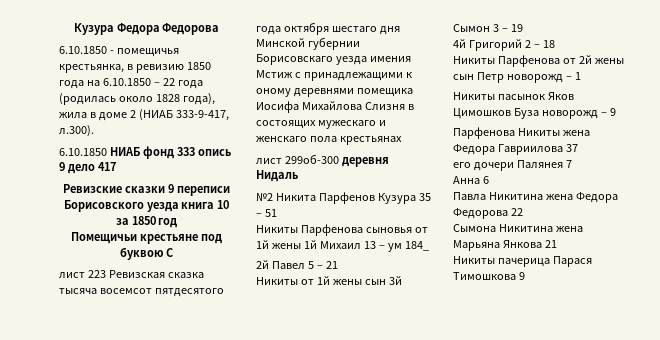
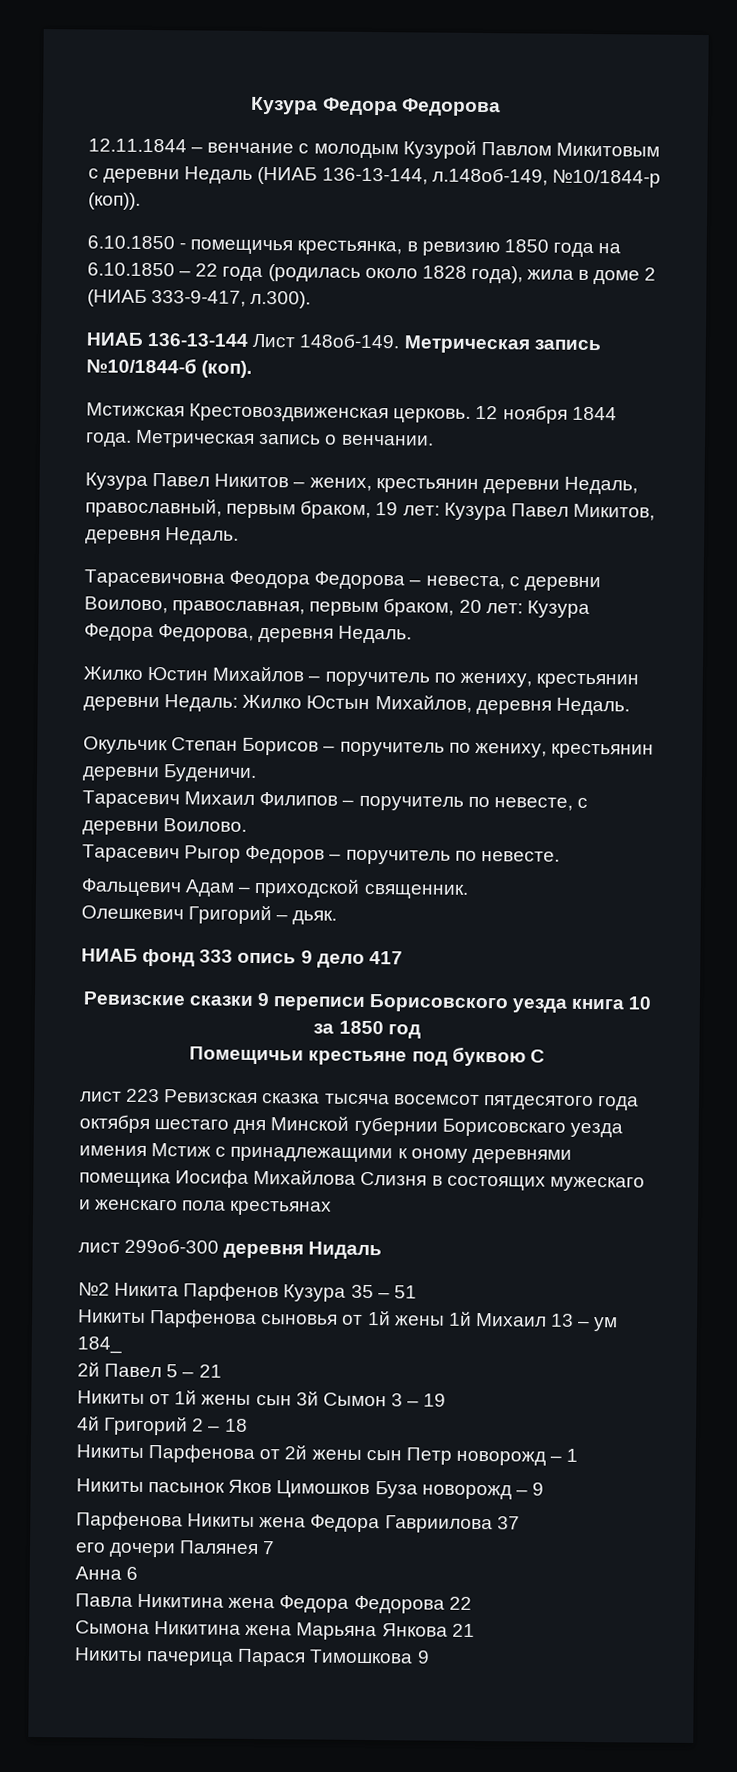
+ 12.11.1844 – венчание с молодым Кузурой Павлом Микитовым с деревни Недаль (НИАБ 136-13-144, л.148об-149, №10/1844-р (коп)).
- 6.10.1850 НИАБ фонд 333 опись 9 дело 417
+ НИАБ 136-13-144 Лист 148об-149. Метрическая запись №10/1844-б (коп).
+ Мстижская Крестовоздвиженская церковь. 12 ноября 1844 года. Метрическая запись о венчании.
+ Кузура Павел Никитов – жених, крестьянин деревни Недаль, православный, первым браком, 19 лет: Кузура Павел Микитов, деревня Недаль.
+ Тарасевичовна Феодора Федорова – невеста, с деревни Воилово, православная, первым браком, 20 лет: Кузура Федора Федорова, деревня Недаль.
+ Жилко Юстин Михайлов – поручитель по жениху, крестьянин деревни Недаль: Жилко Юстын Михайлов, деревня Недаль.
+ Окульчик Степан Борисов – поручитель по жениху, крестьянин деревни Буденичи.
+ Тарасевич Михаил Филипов – поручитель по невесте, с деревни Воилово.
+ Тарасевич Рыгор Федоров – поручитель по невесте.
+ Фальцевич Адам – приходской священник.
+ Олешкевич Григорий – дьяк.
+ НИАБ фонд 333 опись 9 дело 417

